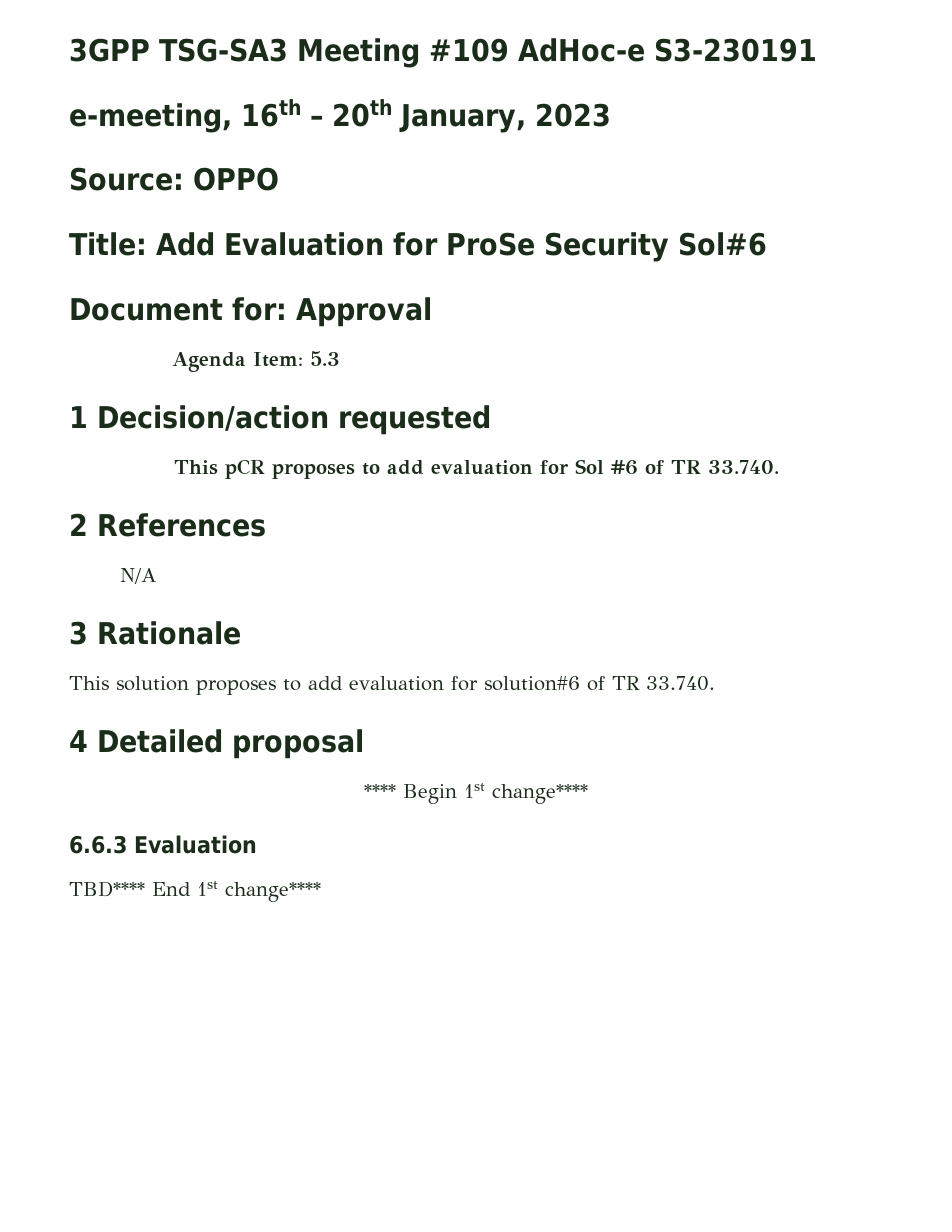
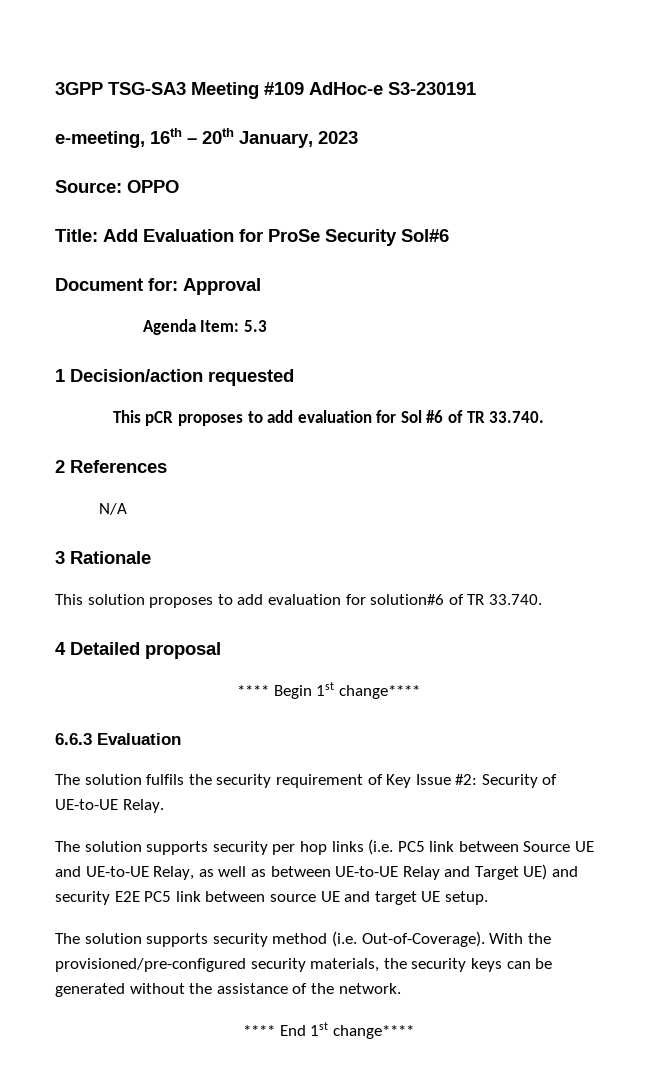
- TBD**** End 1st change****
+ The solution fulfils the security requirement of Key Issue #2: Security of UE-to-UE Relay.
+ The solution supports security per hop links (i.e. PC5 link between Source UE and UE-to-UE Relay, as well as between UE-to-UE Relay and Target UE) and security E2E PC5 link between source UE and target UE setup.
+ The solution supports security method (i.e. Out-of-Coverage). With the provisioned/pre-configured security materials, the security keys can be generated without the assistance of the network.
+ **** End 1st change****

